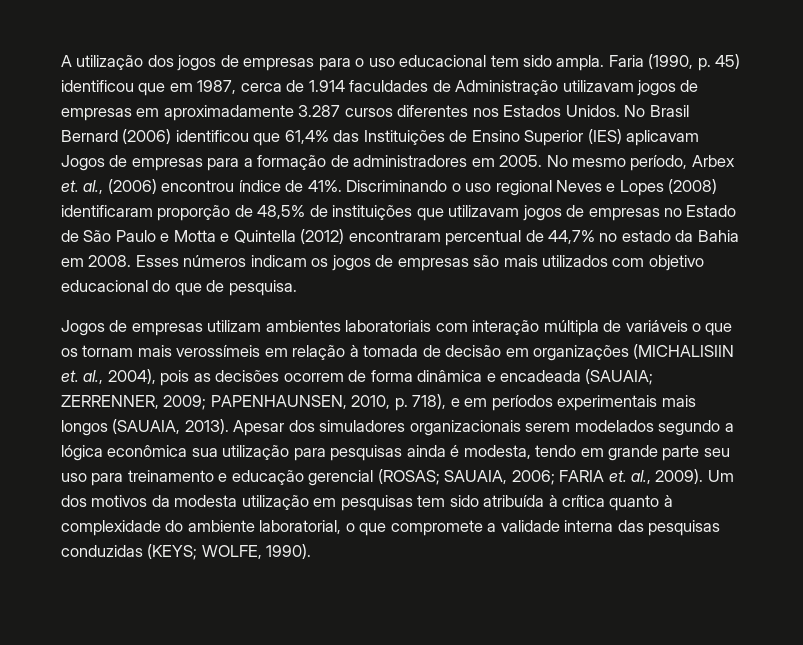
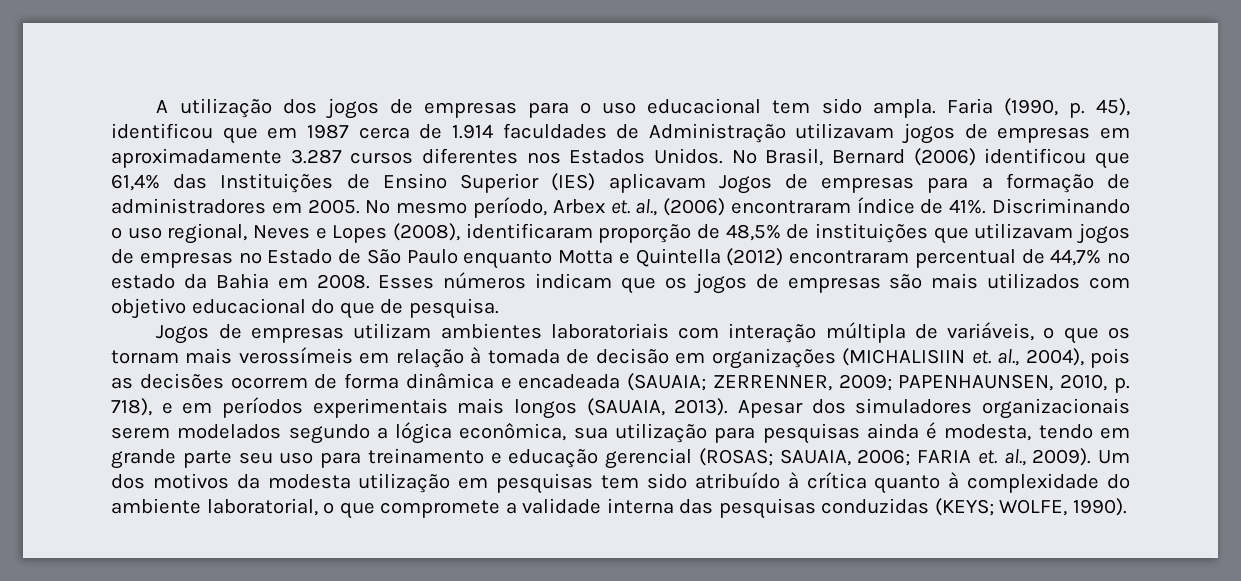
- Faria (1990, p. 45) identificou que em 1987, cerca de 1.914 faculdades de Administração utilizavam jogos de empresas em aproximadamente 3.287 cursos diferentes nos Estados Unidos.
+ Faria (1990, p. 45), identificou que em 1987 cerca de 1.914 faculdades de Administração utilizavam jogos de empresas em aproximadamente 3.287 cursos diferentes nos Estados Unidos.
- No Brasil Bernard (2006) identificou que 61,4% das Instituições de Ensino Superior (IES) aplicavam Jogos de empresas para a formação de administradores em 2005.
+ No Brasil, Bernard (2006) identificou que 61,4% das Instituições de Ensino Superior (IES) aplicavam Jogos de empresas para a formação de administradores em 2005.
- No mesmo período, Arbex et. al., (2006) encontrou índice de 41%.
+ No mesmo período, Arbex et. al., (2006) encontraram índice de 41%.
- Discriminando o uso regional Neves e Lopes (2008) identificaram proporção de 48,5% de instituições que utilizavam jogos de empresas no Estado de São Paulo e Motta e Quintella (2012) encontraram percentual de 44,7% no estado da Bahia em 2008.
+ Discriminando o uso regional, Neves e Lopes (2008), identificaram proporção de 48,5% de instituições que utilizavam jogos de empresas no Estado de São Paulo enquanto Motta e Quintella (2012) encontraram percentual de 44,7% no estado da Bahia em 2008.
- Esses números indicam os jogos de empresas são mais utilizados com objetivo educacional do que de pesquisa.
+ Esses números indicam que os jogos de empresas são mais utilizados com objetivo educacional do que de pesquisa.
- Jogos de empresas utilizam ambientes laboratoriais com interação múltipla de variáveis o que os tornam mais verossímeis em relação à tomada de decisão em organizações (MICHALISIIN et. al., 2004), pois as decisões ocorrem de forma dinâmica e encadeada (SAUAIA; ZERRENNER, 2009; PAPENHAUNSEN, 2010, p. 718), e em períodos experimentais mais longos (SAUAIA, 2013).
+ Jogos de empresas utilizam ambientes laboratoriais com interação múltipla de variáveis, o que os tornam mais verossímeis em relação à tomada de decisão em organizações (MICHALISIIN et. al., 2004), pois as decisões ocorrem de forma dinâmica e encadeada (SAUAIA; ZERRENNER, 2009; PAPENHAUNSEN, 2010, p. 718), e em períodos experimentais mais longos (SAUAIA, 2013).
- Apesar dos simuladores organizacionais serem modelados segundo a lógica econômica sua utilização para pesquisas ainda é modesta, tendo em grande parte seu uso para treinamento e educação gerencial (ROSAS; SAUAIA, 2006; FARIA et. al., 2009).
+ Apesar dos simuladores organizacionais serem modelados segundo a lógica econômica, sua utilização para pesquisas ainda é modesta, tendo em grande parte seu uso para treinamento e educação gerencial (ROSAS; SAUAIA, 2006; FARIA et. al., 2009).
- Um dos motivos da modesta utilização em pesquisas tem sido atribuída à crítica quanto à complexidade do ambiente laboratorial, o que compromete a validade interna das pesquisas conduzidas (KEYS; WOLFE, 1990).
+ Um dos motivos da modesta utilização em pesquisas tem sido atribuído à crítica quanto à complexidade do ambiente laboratorial, o que compromete a validade interna das pesquisas conduzidas (KEYS; WOLFE, 1990).

